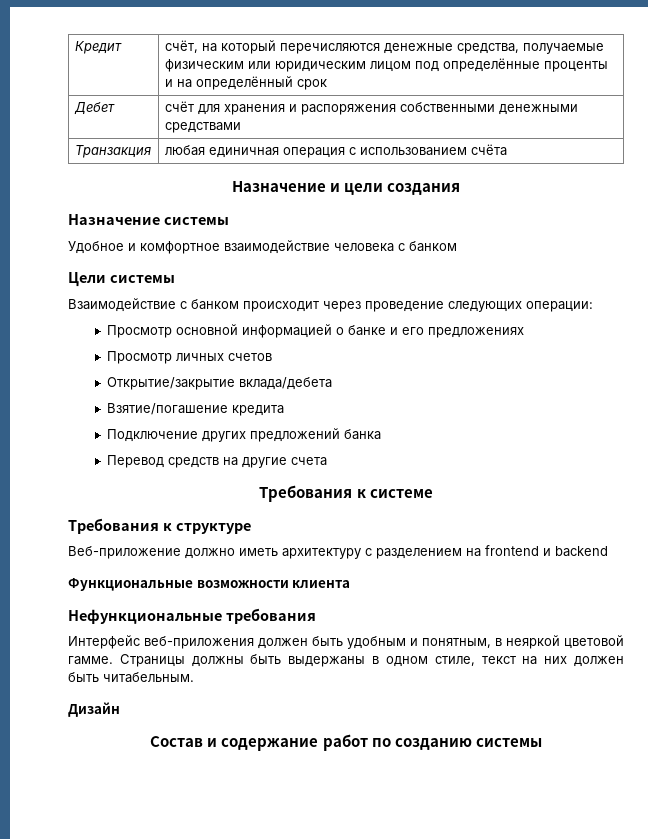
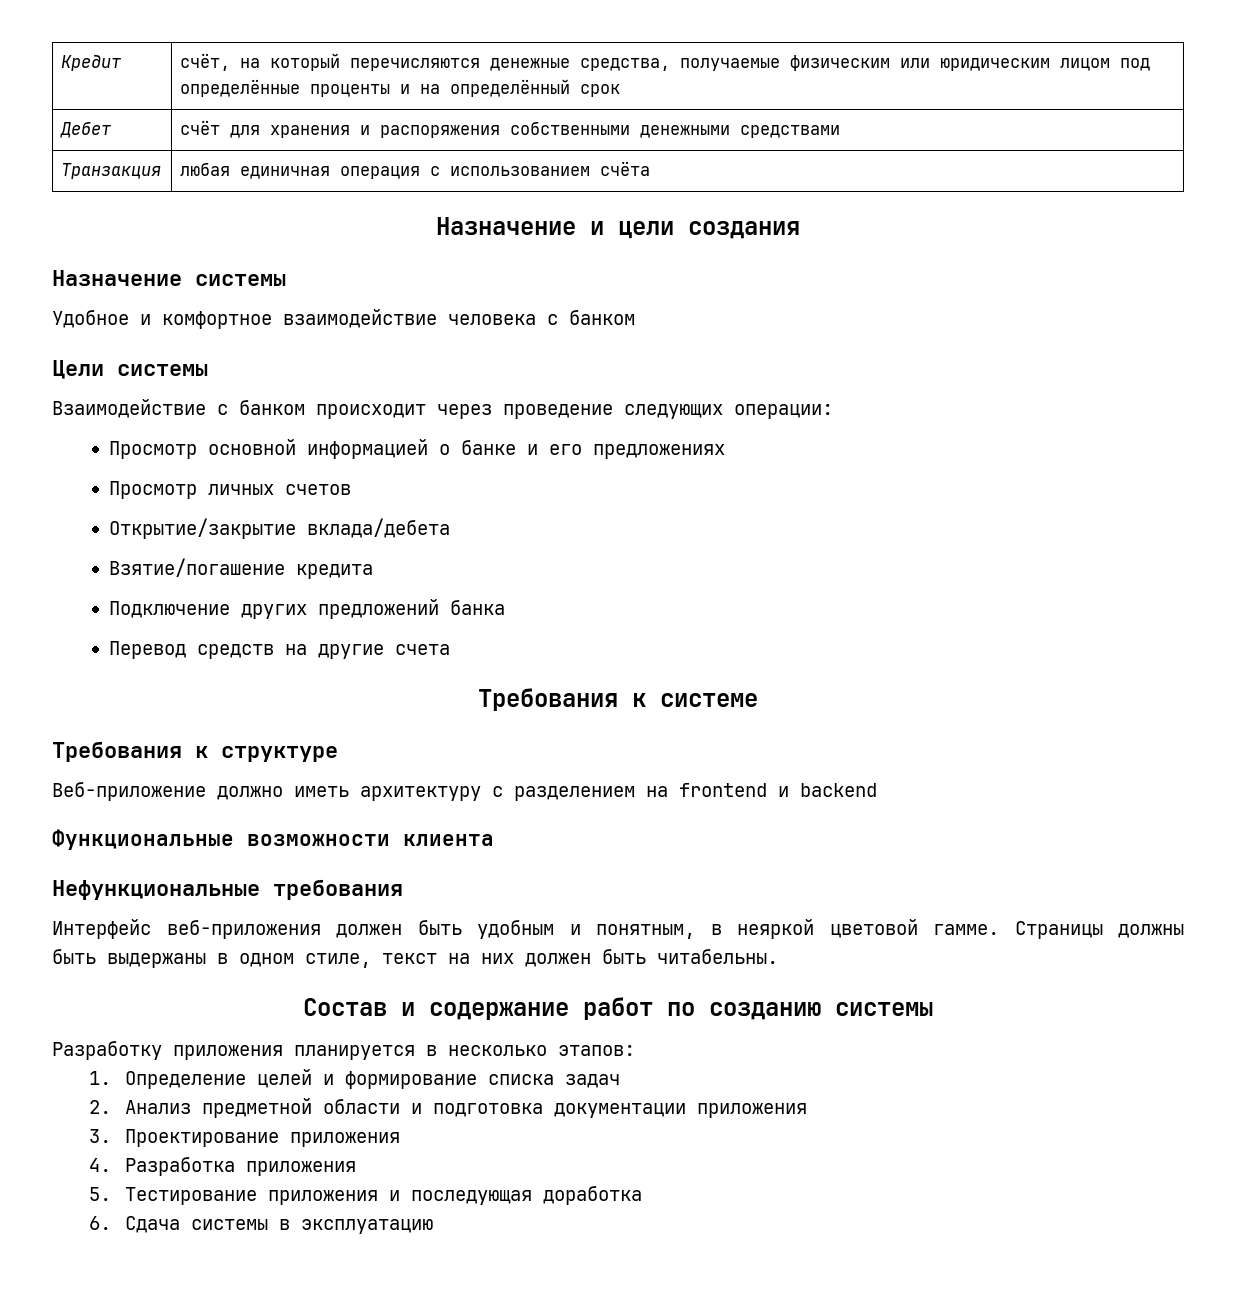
- Страницы должны быть выдержаны в одном стиле, текст на них должен быть читабельным.
- Дизайн
+ Страницы должны быть выдержаны в одном стиле, текст на них должен быть читабельны.
+ Разработку приложения планируется в несколько этапов:
+ 1. Определение целей и формирование списка задач
+ 2. Анализ предметной области и подготовка документации приложения
+ 3. Проектирование приложения
+ 4. Разработка приложения
+ 5. Тестирование приложения и последующая доработка
+ 6. Сдача системы в эксплуатацию

